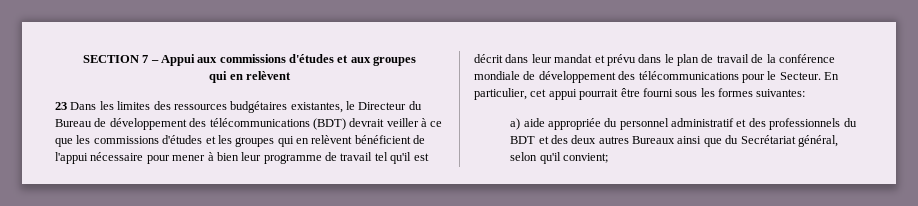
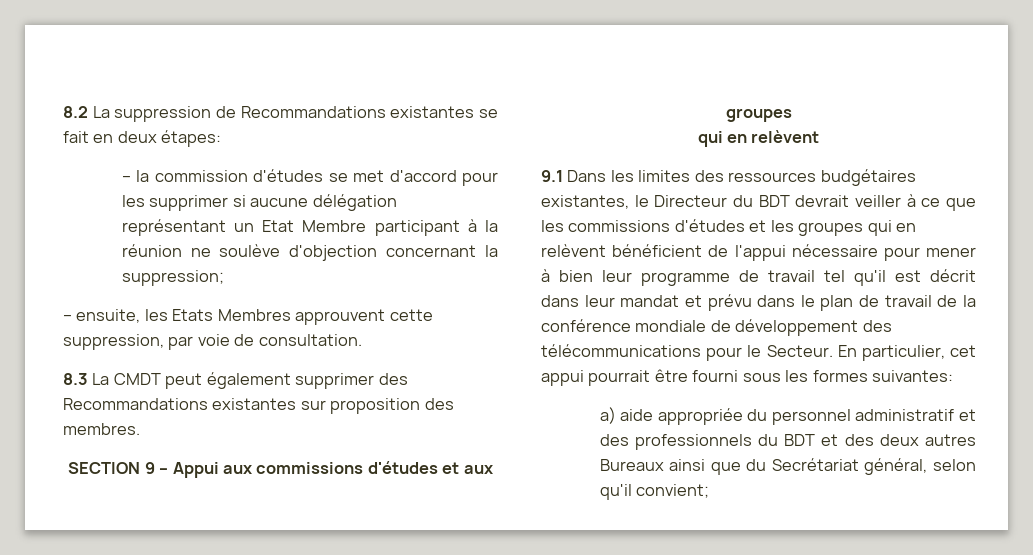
- SECTION 7 – Appui aux commissions d'études et aux groupes
+ 8.2 La suppression de Recommandations existantes se fait en deux étapes:
+ – la commission d'études se met d'accord pour les supprimer si aucune délégation représentant un Etat Membre participant à la réunion ne soulève d'objection concernant la suppression;
+ – ensuite, les Etats Membres approuvent cette suppression, par voie de consultation.
+ 8.3 La CMDT peut également supprimer des Recommandations existantes sur proposition des membres.
+ SECTION 9 – Appui aux commissions d'études et aux groupes
- 23 Dans les limites des ressources budgétaires existantes, le Directeur du Bureau de développement des télécommunications (BDT) devrait veiller à ce que les commissions d'études et les groupes qui en relèvent bénéficient de l'appui nécessaire pour mener à bien leur programme de travail tel qu'il est décrit dans leur mandat et prévu dans le plan de travail de la conférence mondiale de développement des télécommunications pour le Secteur.
+ 9.1 Dans les limites des ressources budgétaires existantes, le Directeur du BDT devrait veiller à ce que les commissions d'études et les groupes qui en relèvent bénéficient de l'appui nécessaire pour mener à bien leur programme de travail tel qu'il est décrit dans leur mandat et prévu dans le plan de travail de la conférence mondiale de développement des télécommunications pour le Secteur.

